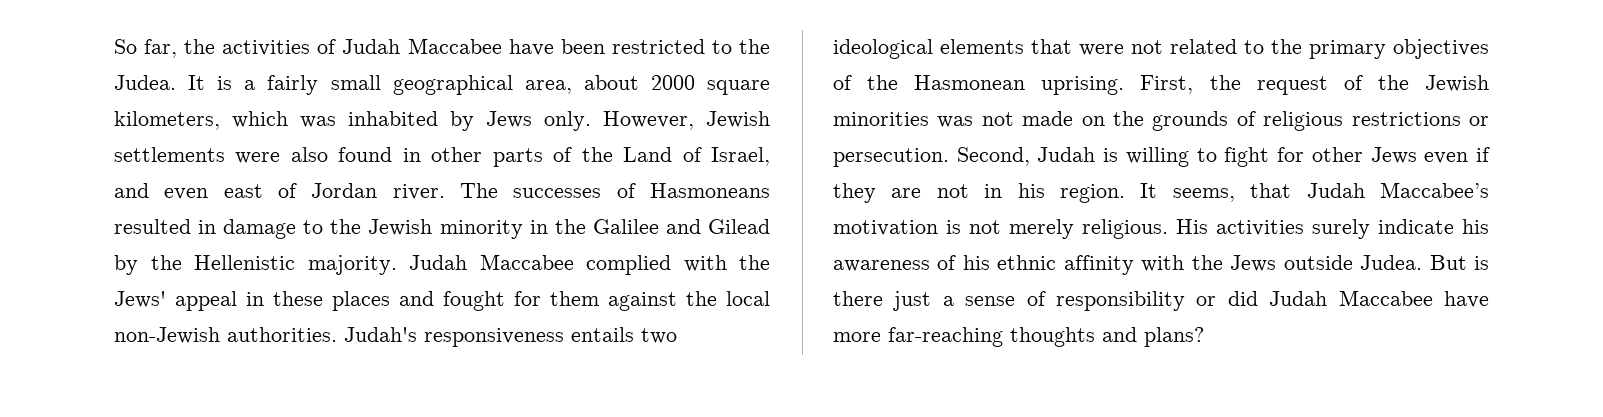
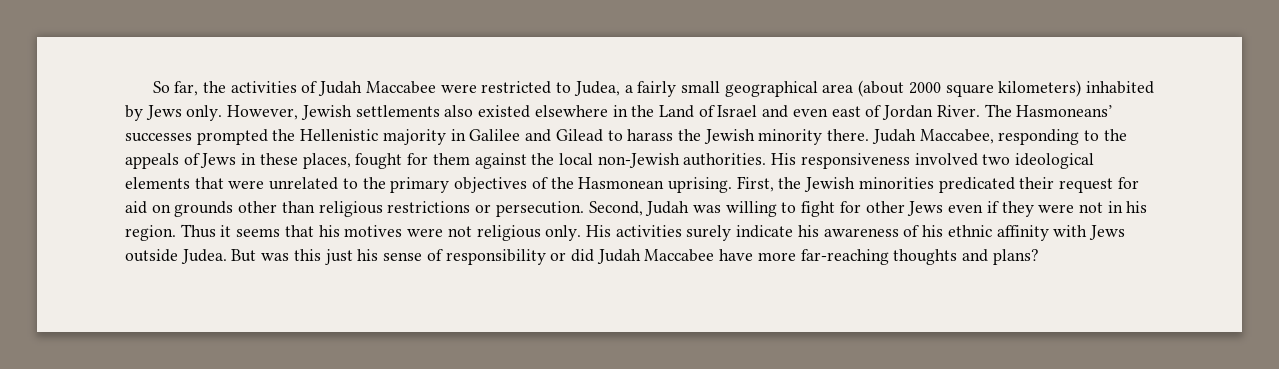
- So far, the activities of Judah Maccabee have been restricted to the Judea. It is a fairly small geographical area, about 2000 square kilometers, which was inhabited by Jews only.
+ So far, the activities of Judah Maccabee were restricted to Judea, a fairly small geographical area (about 2000 square kilometers) inhabited by Jews only.
- However, Jewish settlements were also found in other parts of the Land of Israel, and even east of Jordan river. The successes of Hasmoneans resulted in damage to the Jewish minority in the Galilee and Gilead by the Hellenistic majority. Judah Maccabee complied with the Jews' appeal in these places and fought for them against the local non-Jewish authorities.
+ However, Jewish settlements also existed elsewhere in the Land of Israel and even east of Jordan River. The Hasmoneans’ successes prompted the Hellenistic majority in Galilee and Gilead to harass the Jewish minority there. Judah Maccabee, responding to the appeals of Jews in these places, fought for them against the local non-Jewish authorities.
- Judah's responsiveness entails two ideological elements that were not related to the primary objectives of the Hasmonean uprising.
+ His responsiveness involved two ideological elements that were unrelated to the primary objectives of the Hasmonean uprising.
- First, the request of the Jewish minorities was not made on the grounds of religious restrictions or persecution.
+ First, the Jewish minorities predicated their request for aid on grounds other than religious restrictions or persecution.
- Second, Judah is willing to fight for other Jews even if they are not in his region.
+ Second, Judah was willing to fight for other Jews even if they were not in his region.
- It seems, that Judah Maccabee’s motivation is not merely religious.
+ Thus it seems that his motives were not religious only.
- His activities surely indicate his awareness of his ethnic affinity with the Jews outside Judea.
+ His activities surely indicate his awareness of his ethnic affinity with Jews outside Judea.
- But is there just a sense of responsibility or did Judah Maccabee have more far-reaching thoughts and plans?
+ But was this just his sense of responsibility or did Judah Maccabee have more far-reaching thoughts and plans?

